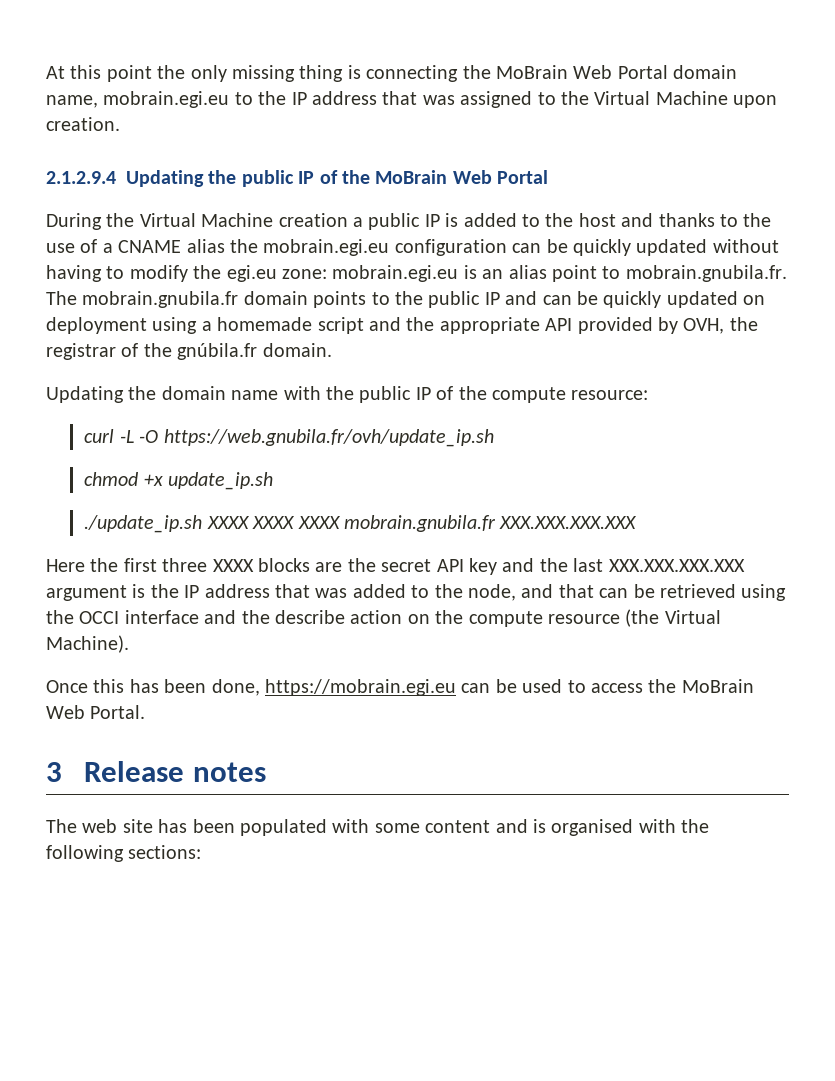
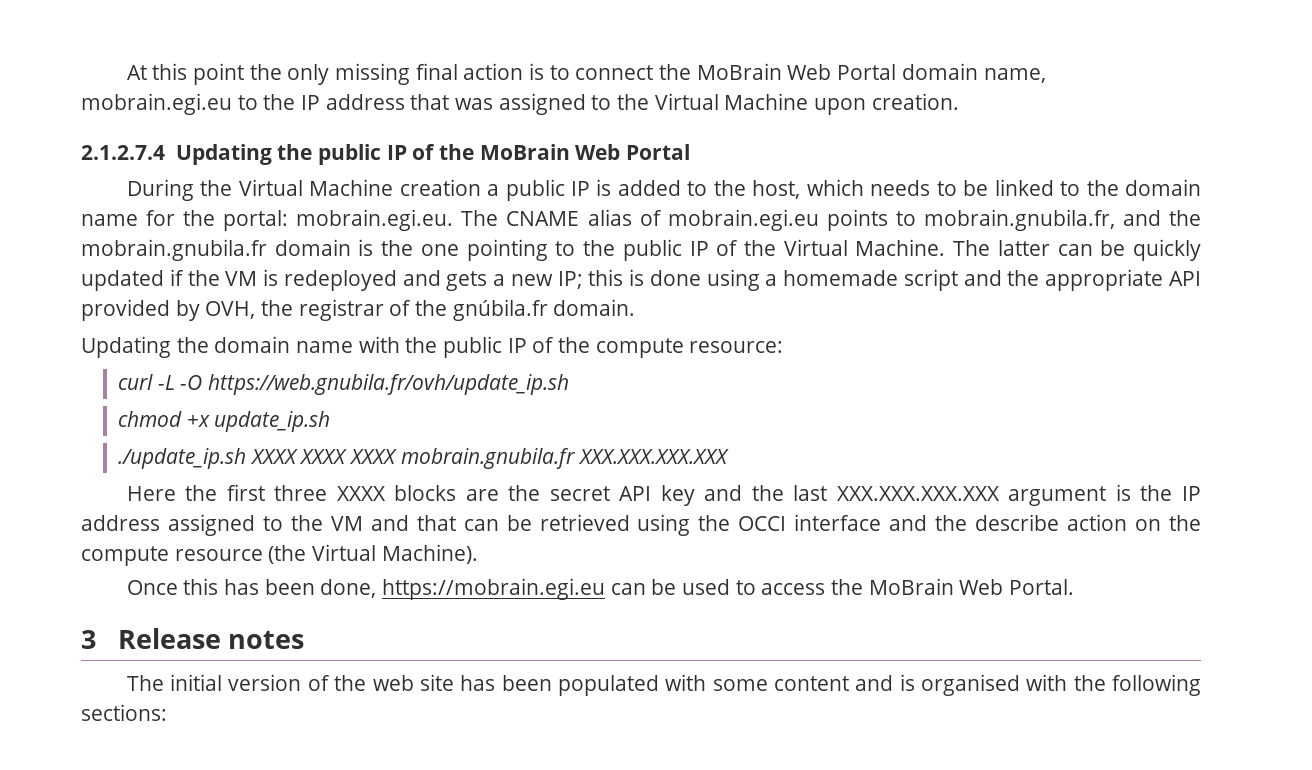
- At this point the only missing thing is connecting the MoBrain Web Portal domain name, mobrain.egi.eu to the IP address that was assigned to the Virtual Machine upon creation.
+ At this point the only missing final action is to connect the MoBrain Web Portal domain name, mobrain.egi.eu to the IP address that was assigned to the Virtual Machine upon creation.
- 2.1.2.9.4 Updating the public IP of the MoBrain Web Portal
+ 2.1.2.7.4 Updating the public IP of the MoBrain Web Portal
- During the Virtual Machine creation a public IP is added to the host and thanks to the use of a CNAME alias the mobrain.egi.eu configuration can be quickly updated without having to modify the egi.eu zone: mobrain.egi.eu is an alias point to mobrain.gnubila.fr. The mobrain.gnubila.fr domain points to the public IP and can be quickly updated on deployment using a homemade script and the appropriate API provided by OVH, the registrar of the gnúbila.fr domain.
+ During the Virtual Machine creation a public IP is added to the host, which needs to be linked to the domain name for the portal: mobrain.egi.eu. The CNAME alias of mobrain.egi.eu points to mobrain.gnubila.fr, and the mobrain.gnubila.fr domain is the one pointing to the public IP of the Virtual Machine. The latter can be quickly updated if the VM is redeployed and gets a new IP; this is done using a homemade script and the appropriate API provided by OVH, the registrar of the gnúbila.fr domain.
- Here the first three XXXX blocks are the secret API key and the last XXX.XXX.XXX.XXX argument is the IP address that was added to the node, and that can be retrieved using the OCCI interface and the describe action on the compute resource (the Virtual Machine).
+ Here the first three XXXX blocks are the secret API key and the last XXX.XXX.XXX.XXX argument is the IP address assigned to the VM and that can be retrieved using the OCCI interface and the describe action on the compute resource (the Virtual Machine).
- The web site has been populated with some content and is organised with the following sections:
+ The initial version of the web site has been populated with some content and is organised with the following sections:

